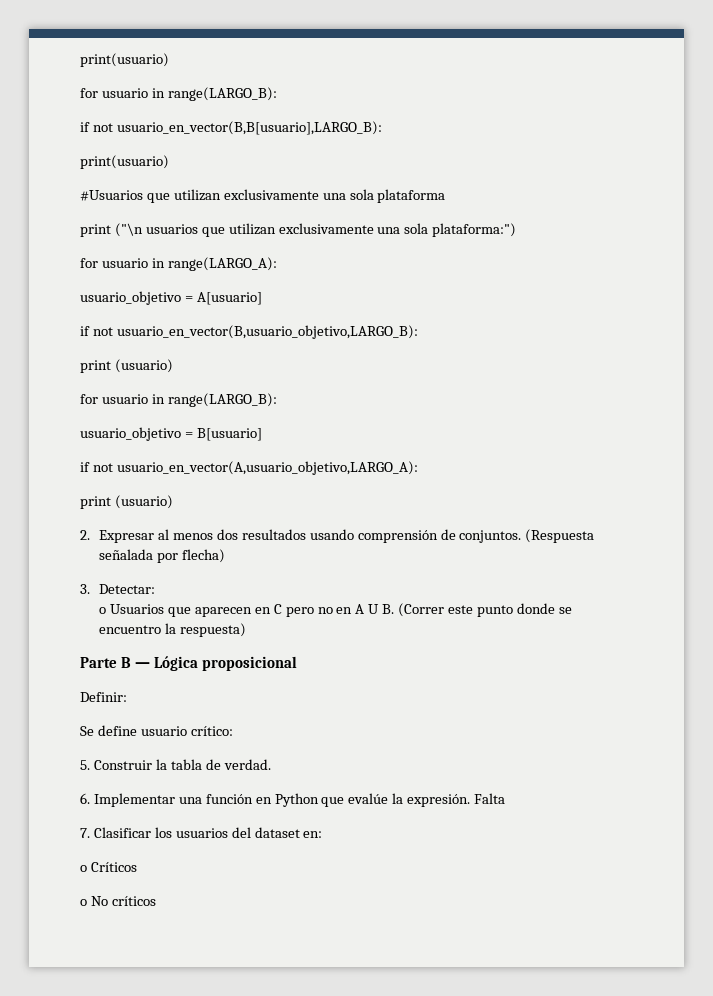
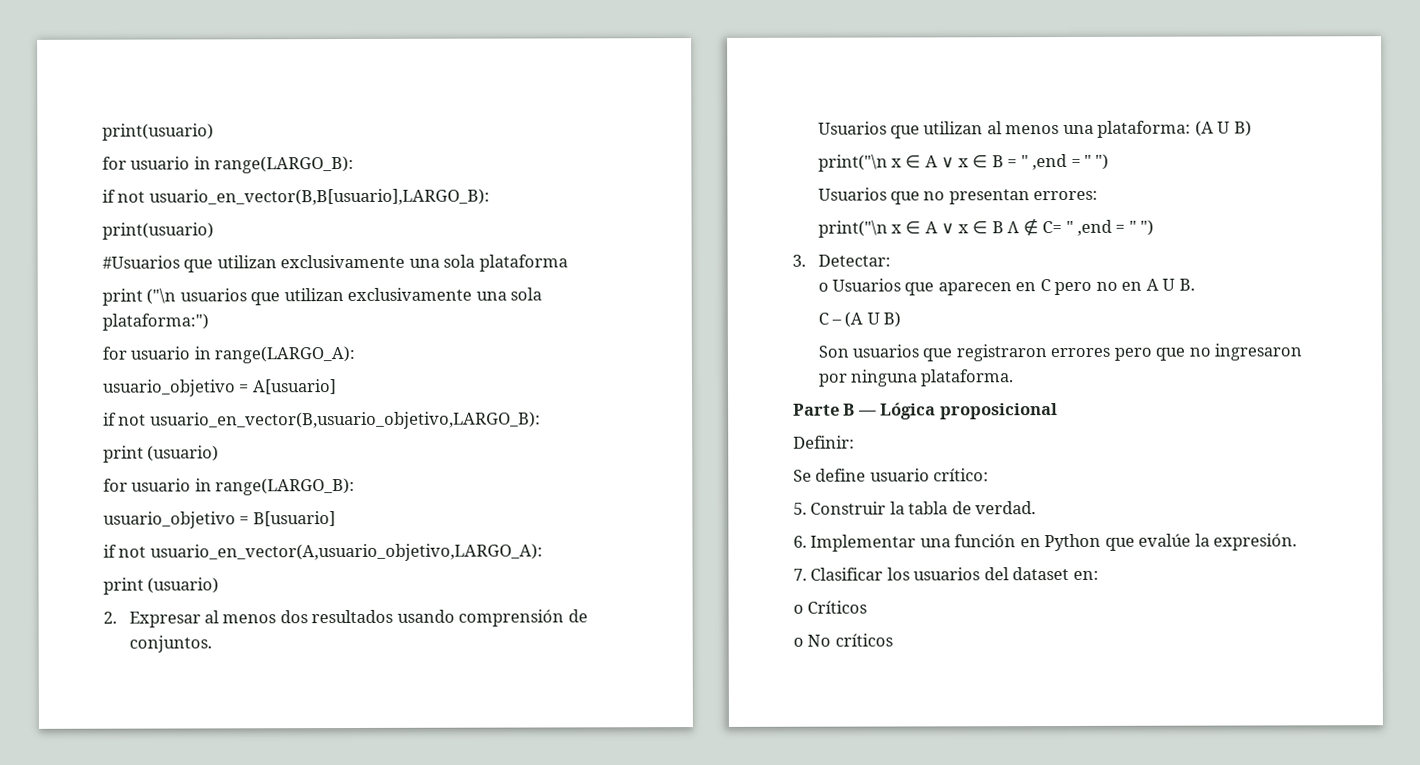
- 2. Expresar al menos dos resultados usando comprensión de conjuntos. (Respuesta señalada por flecha)
+ 2. Expresar al menos dos resultados usando comprensión de conjuntos.
+ Usuarios que utilizan al menos una plataforma: (A U B)
+ print("\n x ∈ A ∨ x ∈ B = " ,end = " ")
+ Usuarios que no presentan errores:
+ print("\n x ∈ A ∨ x ∈ B Ʌ ∉ C= " ,end = " ")
- o Usuarios que aparecen en C pero no en A U B. (Correr este punto donde se encuentro la respuesta)
+ o Usuarios que aparecen en C pero no en A U B.
+ C – (A U B)
+ Son usuarios que registraron errores pero que no ingresaron por ninguna plataforma.
- Falta

